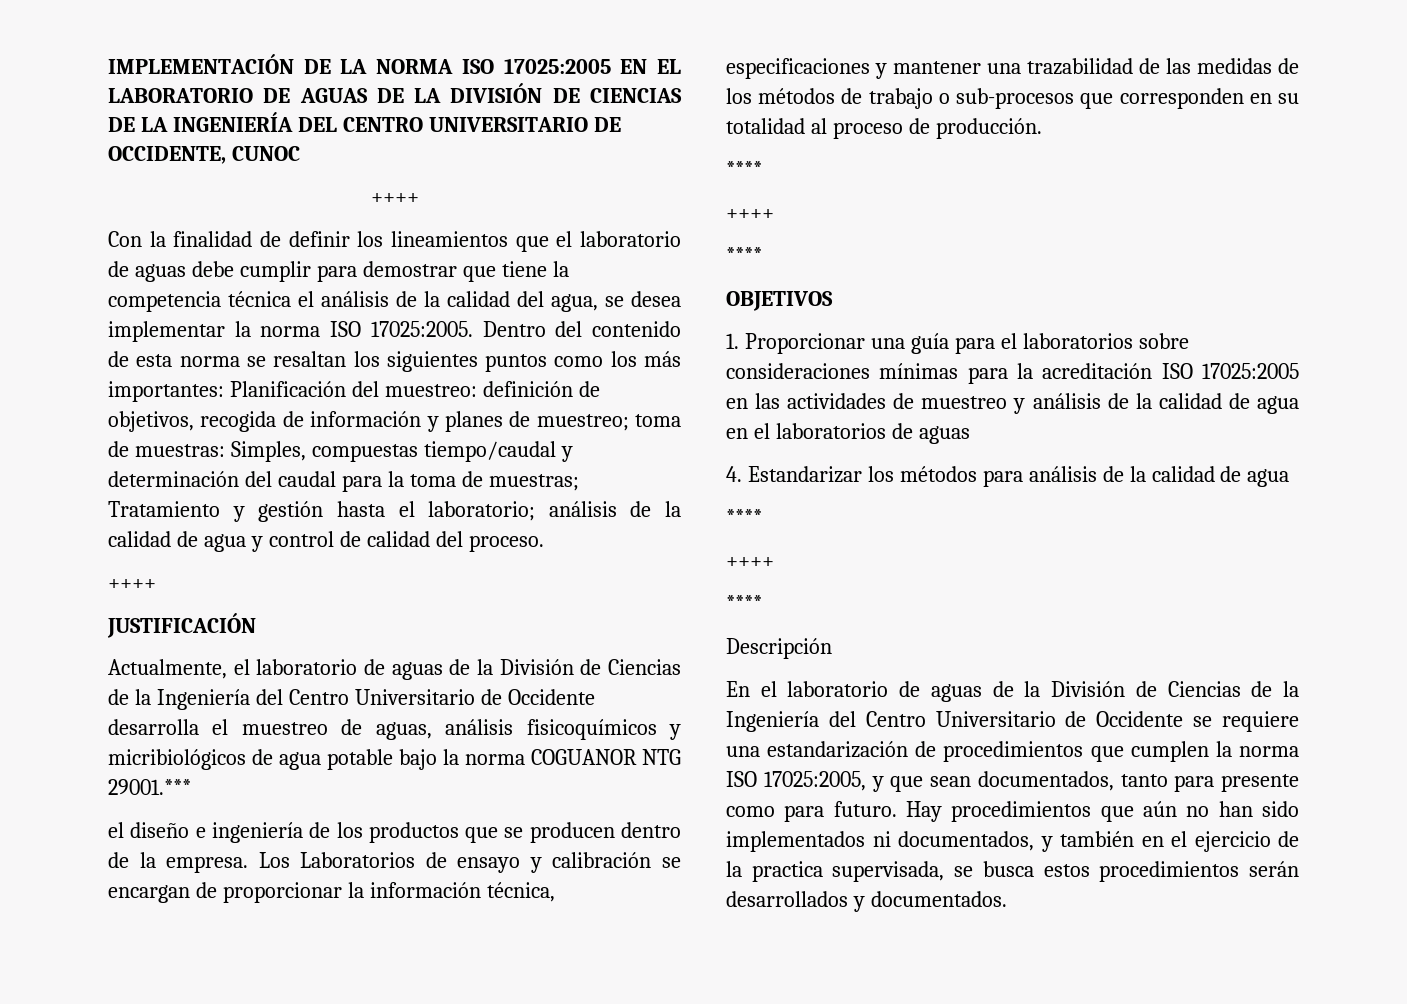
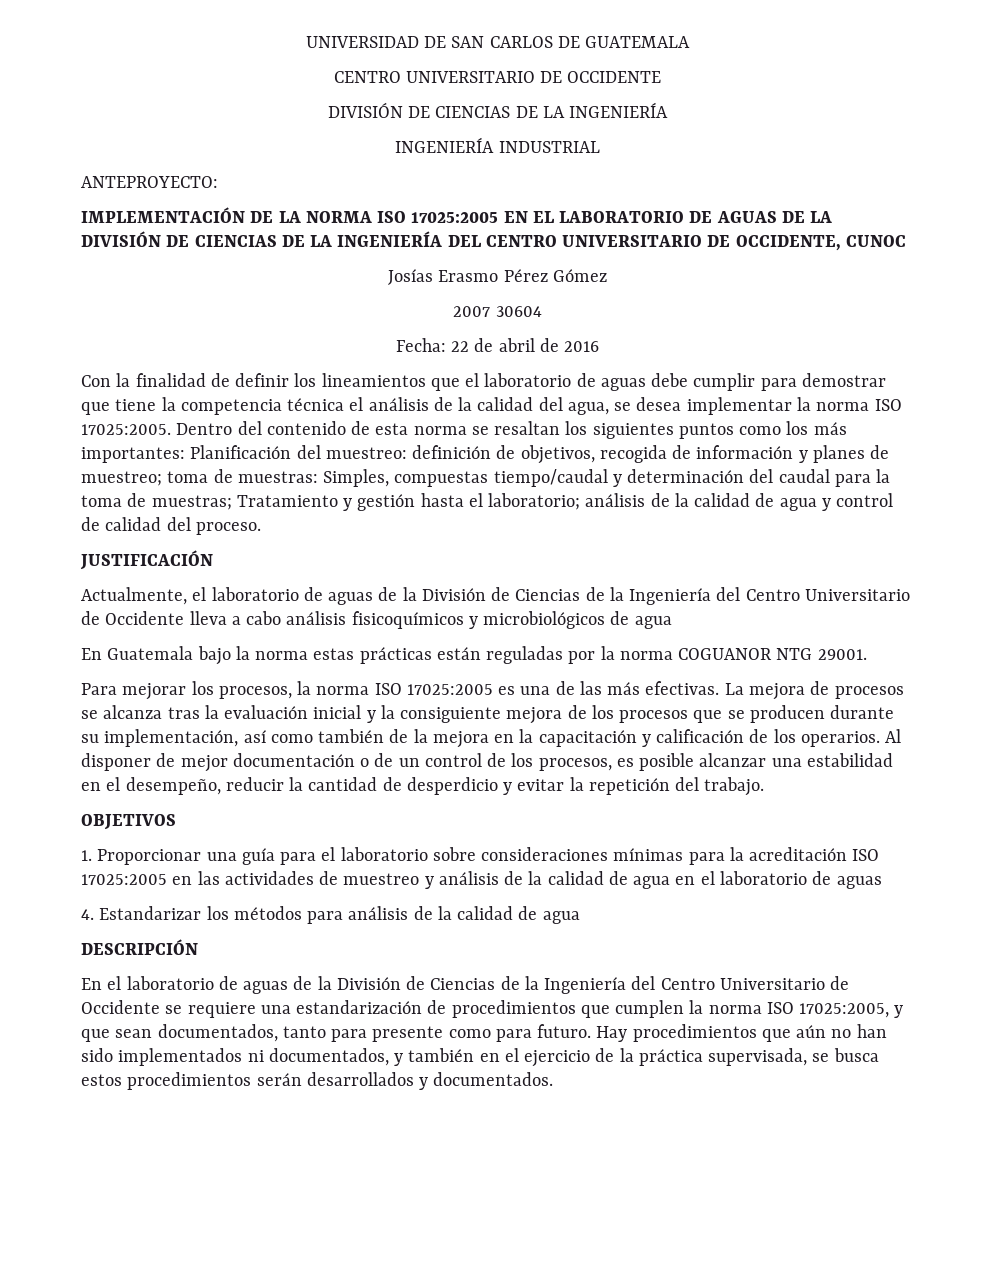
+ UNIVERSIDAD DE SAN CARLOS DE GUATEMALA
+ CENTRO UNIVERSITARIO DE OCCIDENTE
+ DIVISIÓN DE CIENCIAS DE LA INGENIERÍA
+ INGENIERÍA INDUSTRIAL
+ ANTEPROYECTO:
  IMPLEMENTACIÓN DE LA NORMA ISO 17025:2005 EN EL LABORATORIO DE AGUAS DE LA DIVISIÓN DE CIENCIAS DE LA INGENIERÍA DEL CENTRO UNIVERSITARIO DE OCCIDENTE, CUNOC
- ++++
+ Josías Erasmo Pérez Gómez
+ 2007 30604
+ Fecha: 22 de abril de 2016
  análisis de la calidad de agua y control de calidad del proceso.
- ++++
- Actualmente, el laboratorio de aguas de la División de Ciencias de la Ingeniería del Centro Universitario de Occidente desarrolla el muestreo de aguas, análisis fisicoquímicos y micribiológicos de agua potable bajo la norma COGUANOR NTG 29001.***
- el diseño e ingeniería de los productos que se producen dentro de la empresa. Los Laboratorios de ensayo y calibración se encargan de proporcionar la información técnica, especificaciones y mantener una trazabilidad de las medidas de los métodos de trabajo o sub-procesos que corresponden en su totalidad al proceso de producción.
- ****
- ++++
- ****
+ Actualmente, el laboratorio de aguas de la División de Ciencias de la Ingeniería del Centro Universitario de Occidente lleva a cabo análisis fisicoquímicos y microbiológicos de agua
+ En Guatemala bajo la norma estas prácticas están reguladas por la norma COGUANOR NTG 29001.
+ Para mejorar los procesos, la norma ISO 17025:2005 es una de las más efectivas. La mejora de procesos se alcanza tras la evaluación inicial y la consiguiente mejora de los procesos que se producen durante su implementación, así como también de la mejora en la capacitación y calificación de los operarios. Al disponer de mejor documentación o de un control de los procesos, es posible alcanzar una estabilidad en el desempeño, reducir la cantidad de desperdicio y evitar la repetición del trabajo.
- 1. Proporcionar una guía para el laboratorios sobre consideraciones mínimas para la acreditación ISO 17025:2005 en las actividades de muestreo y análisis de la calidad de agua en el laboratorios de aguas
+ 1. Proporcionar una guía para el laboratorio sobre consideraciones mínimas para la acreditación ISO 17025:2005 en las actividades de muestreo y análisis de la calidad de agua en el laboratorio de aguas
  4. Estandarizar los métodos para análisis de la calidad de agua
- ****
- ++++
- ****
- Descripción
+ DESCRIPCIÓN
- Hay procedimientos que aún no han sido implementados ni documentados, y también en el ejercicio de la practica supervisada, se busca estos procedimientos serán desarrollados y documentados.
+ Hay procedimientos que aún no han sido implementados ni documentados, y también en el ejercicio de la práctica supervisada, se busca estos procedimientos serán desarrollados y documentados.

